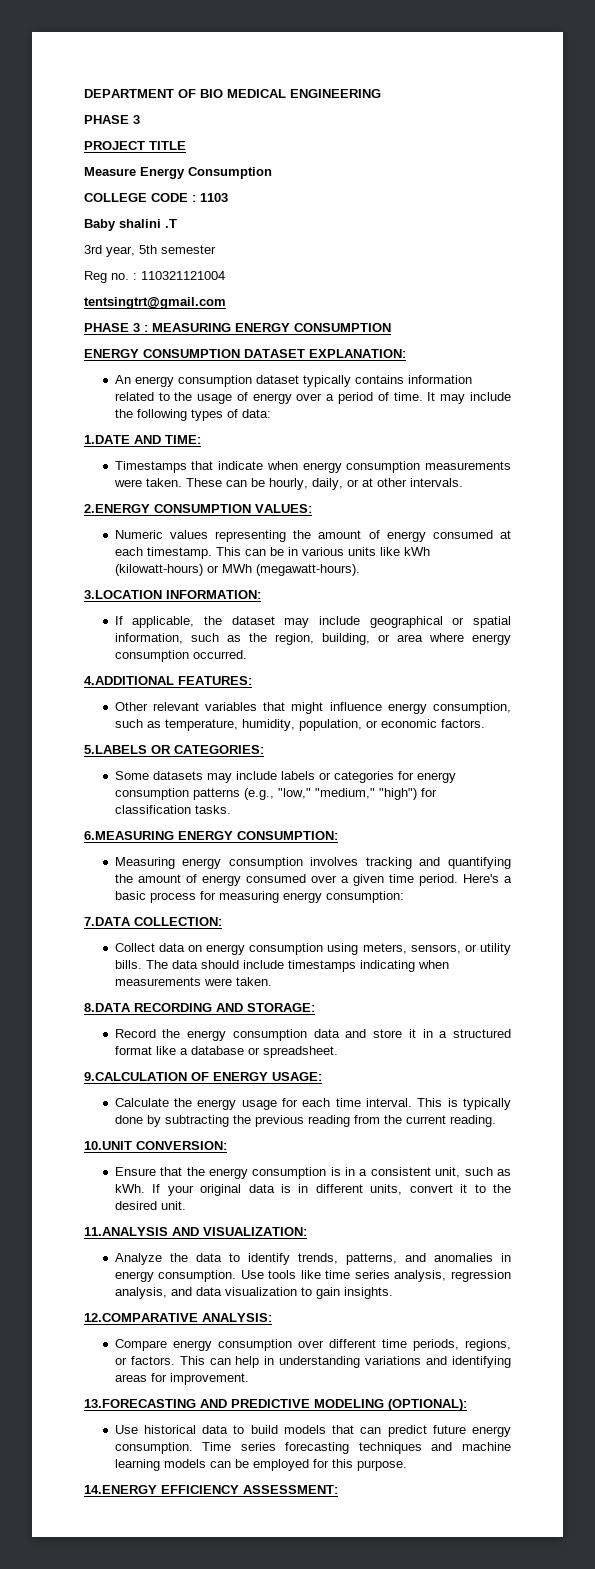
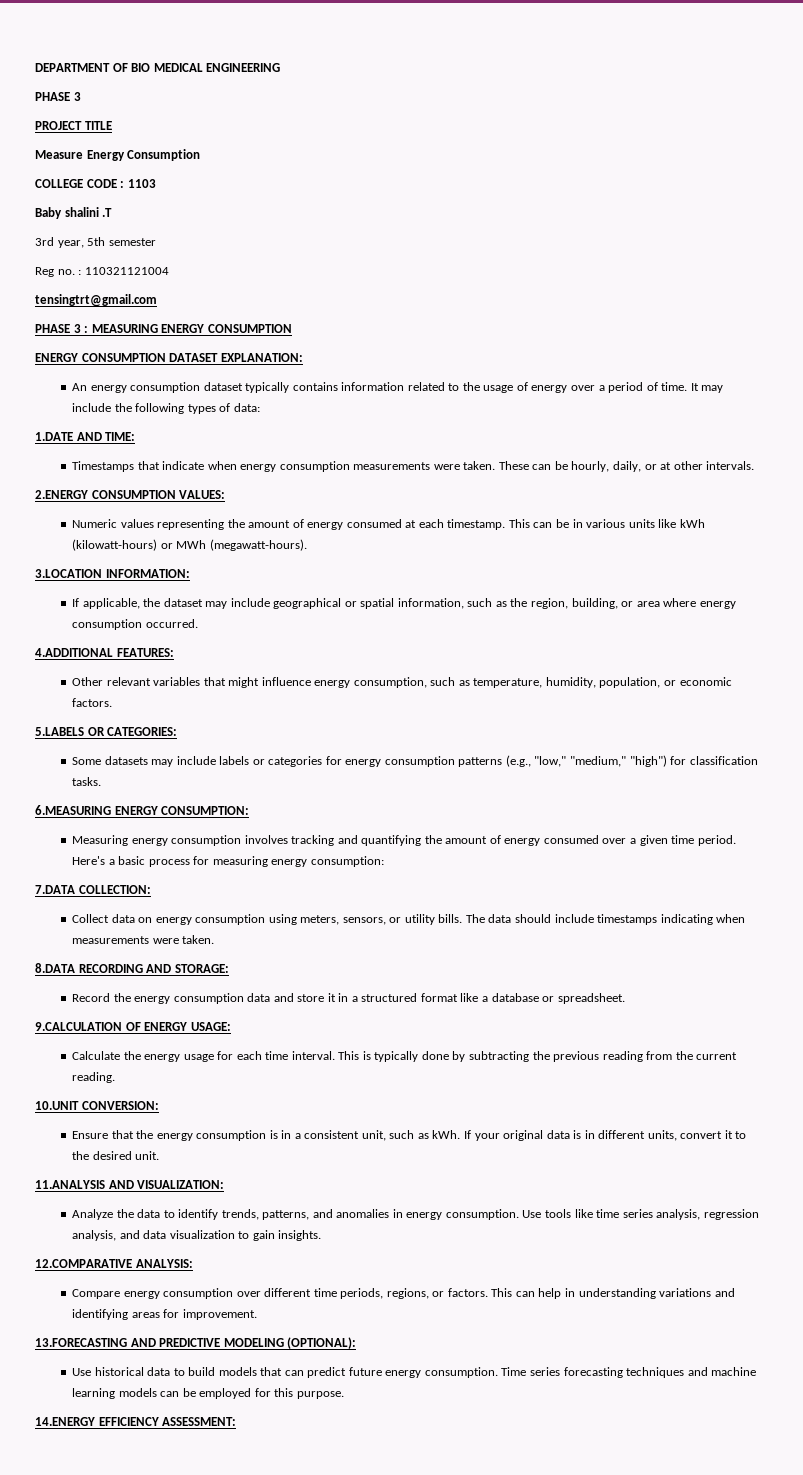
- tentsingtrt@gmail.com
+ tensingtrt@gmail.com

